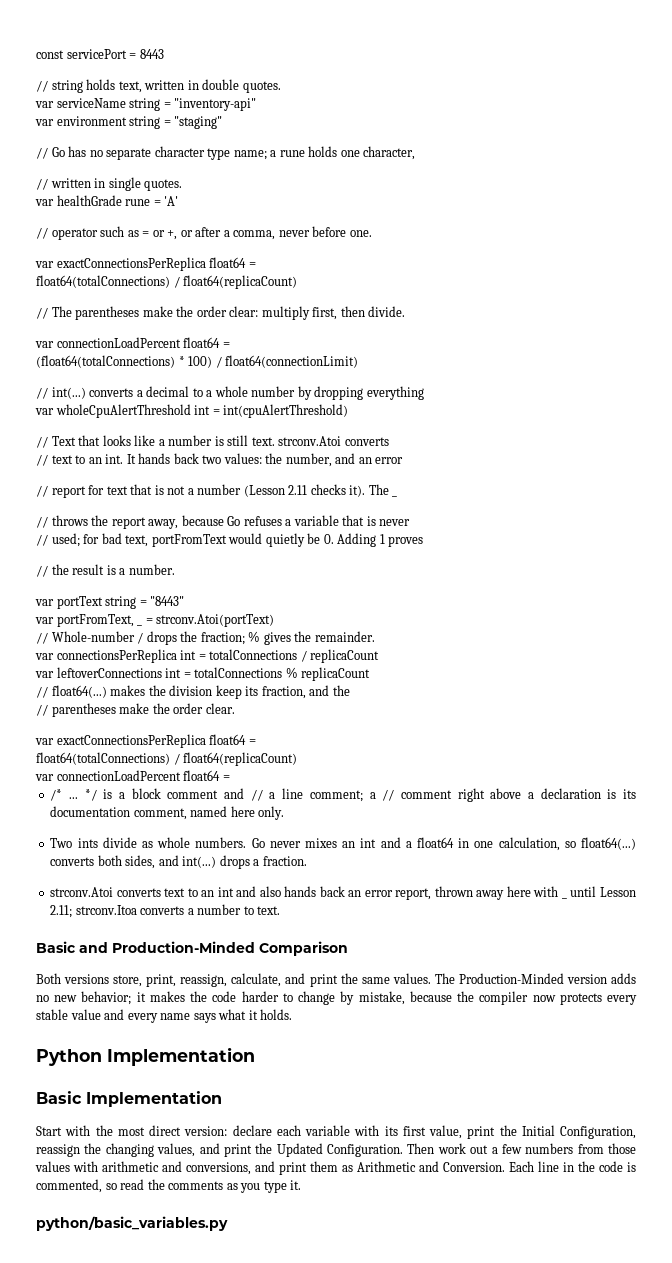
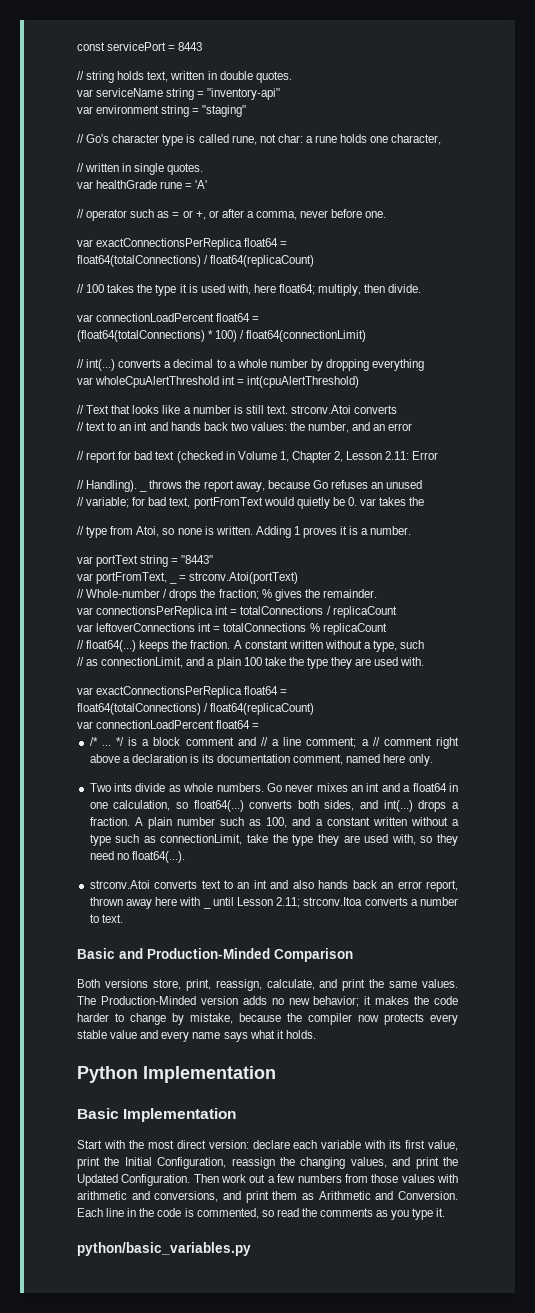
- // Go has no separate character type name; a rune holds one character,
+ // Go's character type is called rune, not char: a rune holds one character,
- // The parentheses make the order clear: multiply first, then divide.
+ // 100 takes the type it is used with, here float64; multiply, then divide.
- // text to an int. It hands back two values: the number, and an error
+ // text to an int and hands back two values: the number, and an error
- // report for text that is not a number (Lesson 2.11 checks it). The _
- // throws the report away, because Go refuses a variable that is never
- // used; for bad text, portFromText would quietly be 0. Adding 1 proves
- // the result is a number.
+ // report for bad text (checked in Volume 1, Chapter 2, Lesson 2.11: Error
+ // Handling). _ throws the report away, because Go refuses an unused
+ // variable; for bad text, portFromText would quietly be 0. var takes the
+ // type from Atoi, so none is written. Adding 1 proves it is a number.
- // float64(...) makes the division keep its fraction, and the
- // parentheses make the order clear.
+ // float64(...) keeps the fraction. A constant written without a type, such
+ // as connectionLimit, and a plain 100 take the type they are used with.
+ A plain number such as 100, and a constant written without a type such as connectionLimit, take the type they are used with, so they need no float64(...).

